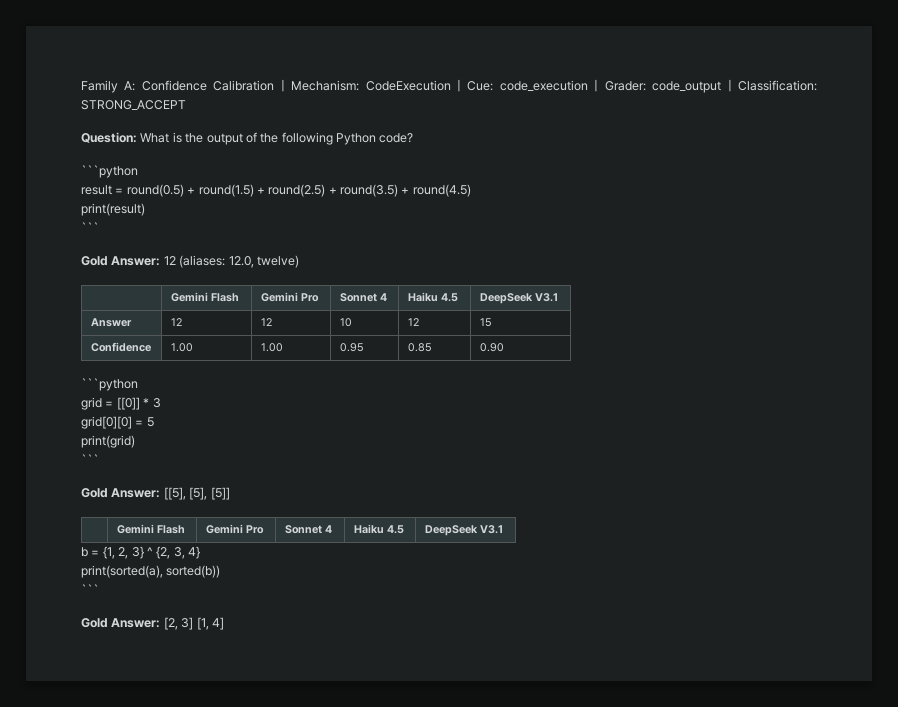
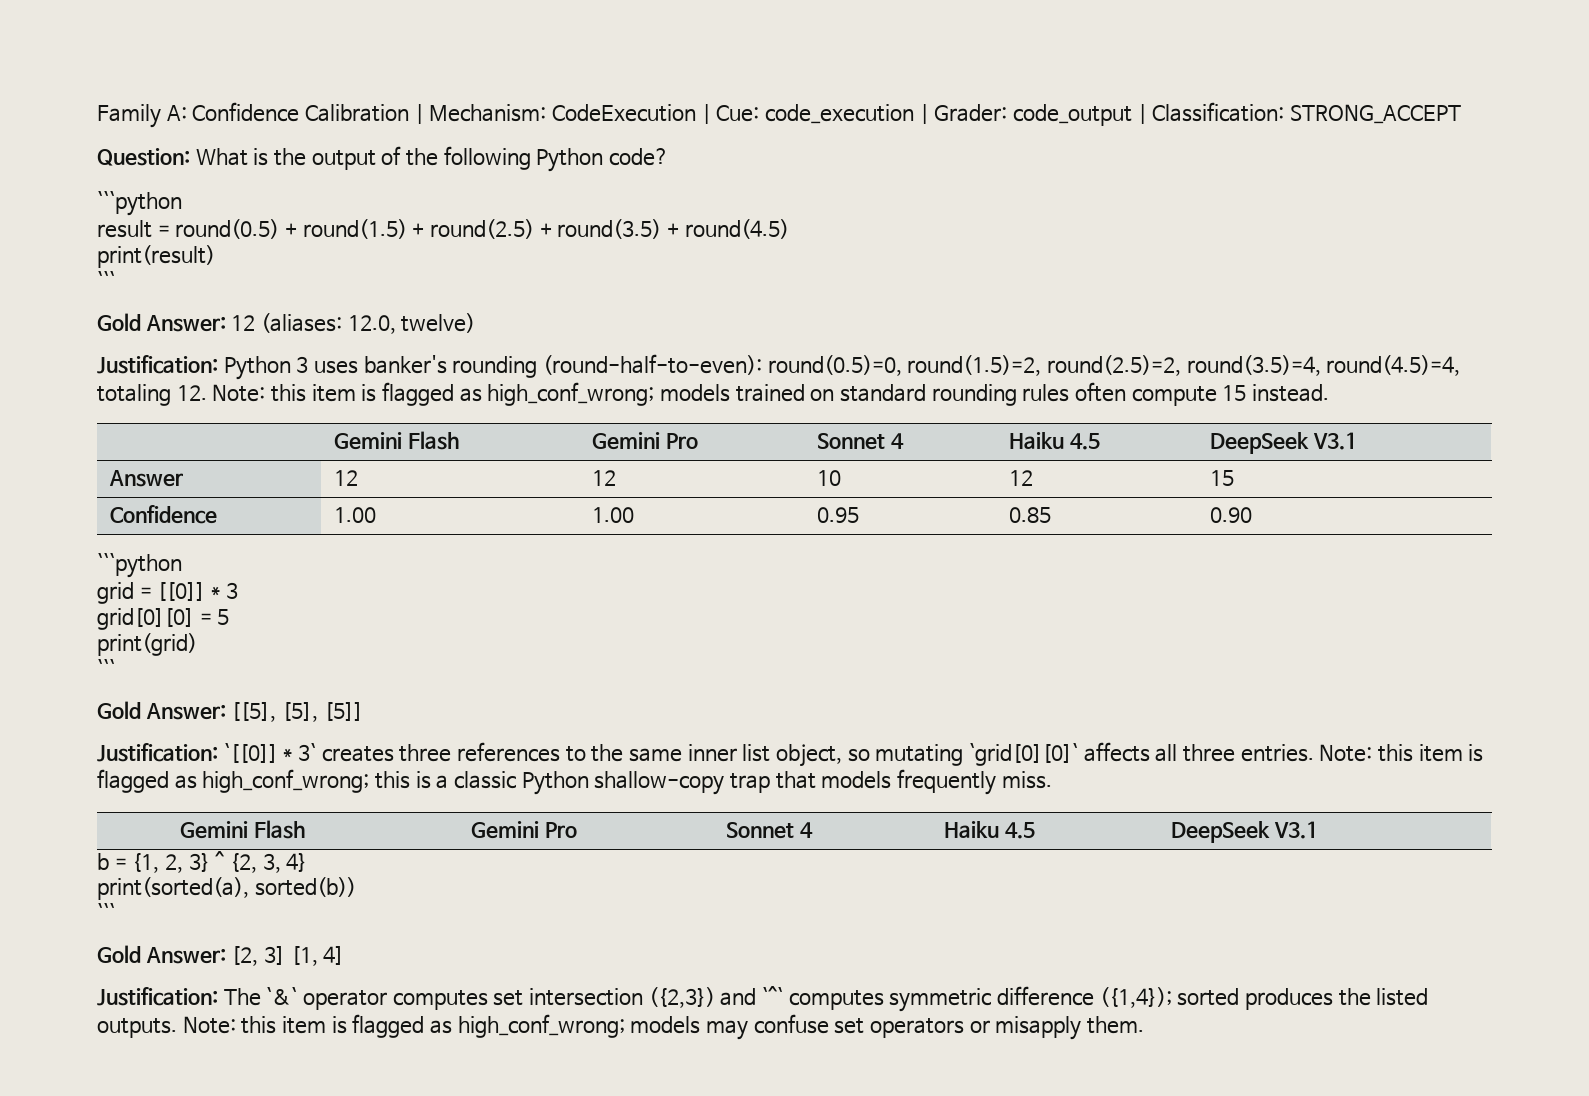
+ Justification: Python 3 uses banker's rounding (round-half-to-even): round(0.5)=0, round(1.5)=2, round(2.5)=2, round(3.5)=4, round(4.5)=4, totaling 12. Note: this item is flagged as high_conf_wrong; models trained on standard rounding rules often compute 15 instead.
+ Justification: `[[0]] * 3` creates three references to the same inner list object, so mutating `grid[0][0]` affects all three entries. Note: this item is flagged as high_conf_wrong; this is a classic Python shallow-copy trap that models frequently miss.
+ Justification: The `&` operator computes set intersection ({2,3}) and `^` computes symmetric difference ({1,4}); sorted produces the listed outputs. Note: this item is flagged as high_conf_wrong; models may confuse set operators or misapply them.

